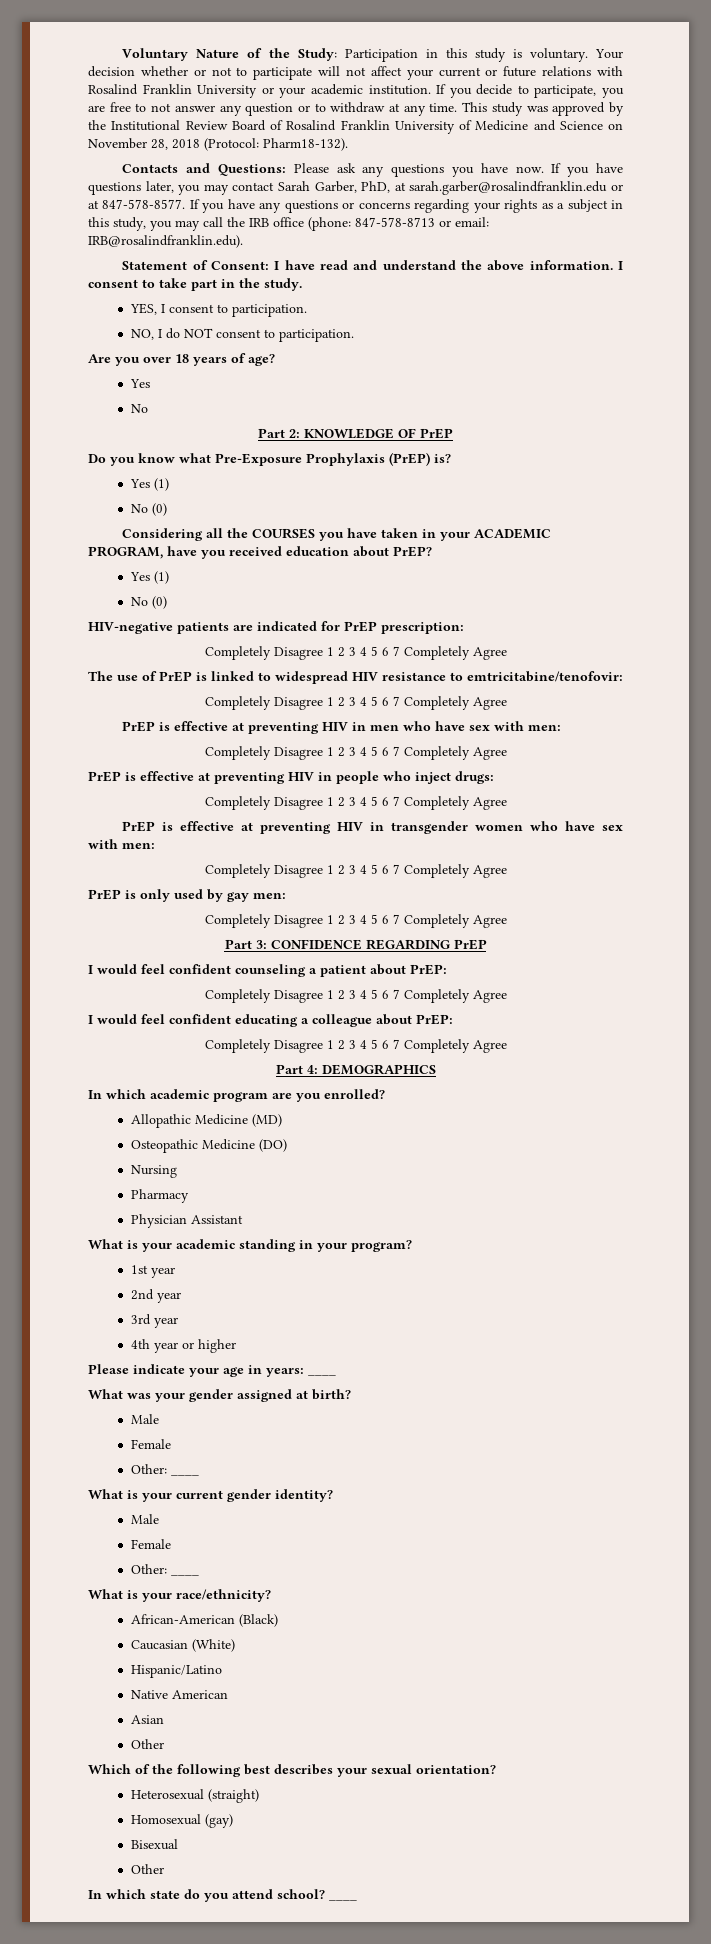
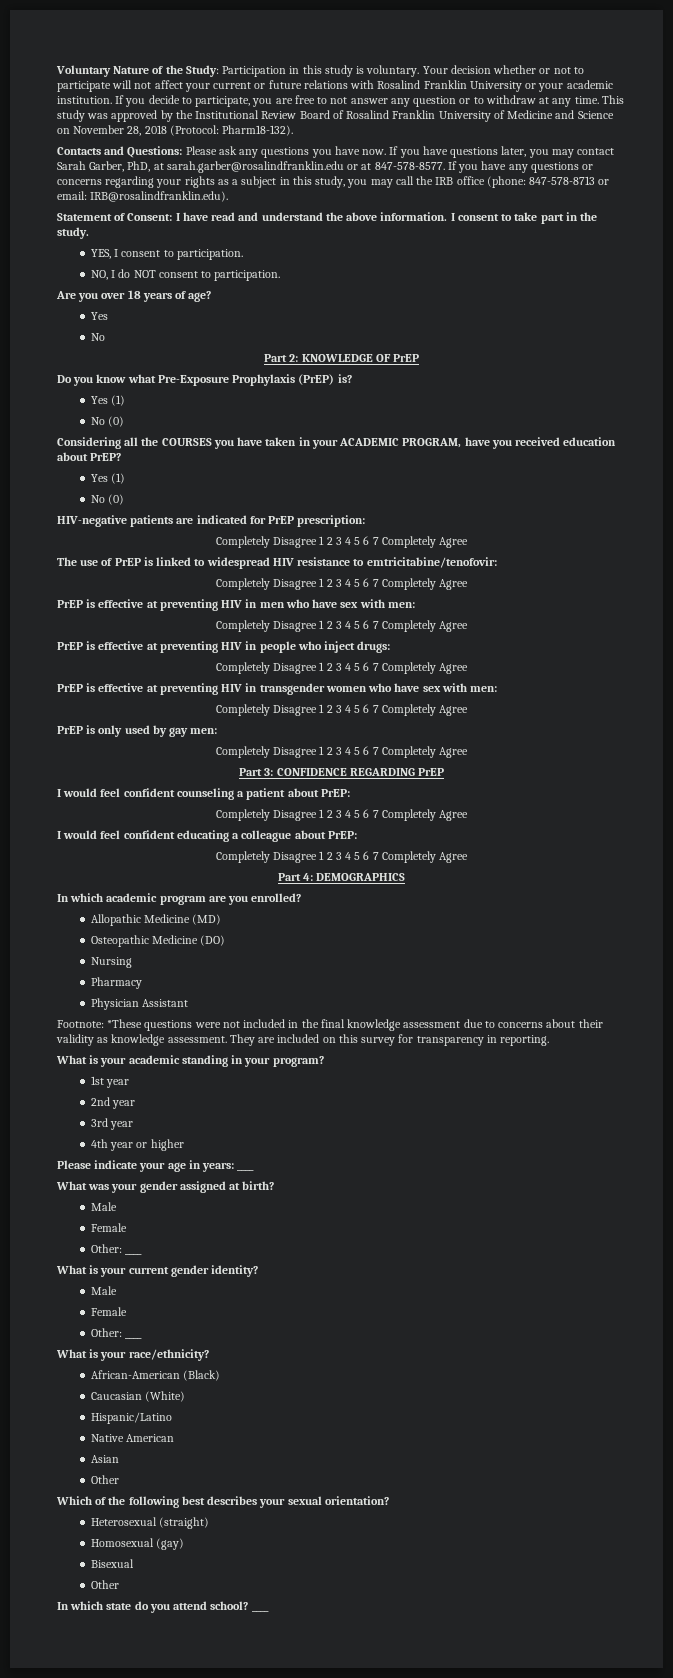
+ Footnote: *These questions were not included in the final knowledge assessment due to concerns about their validity as knowledge assessment. They are included on this survey for transparency in reporting.

